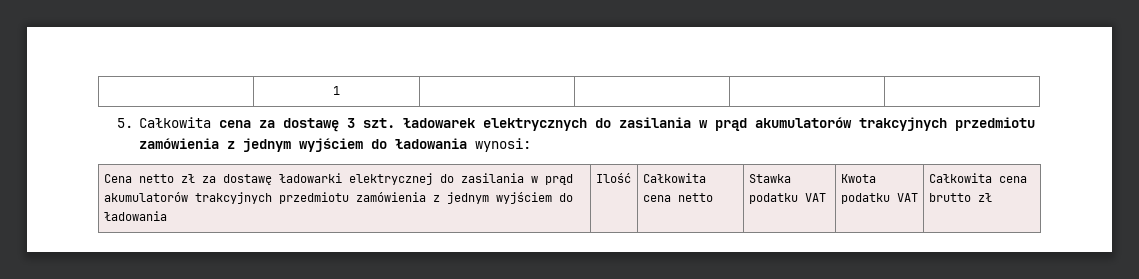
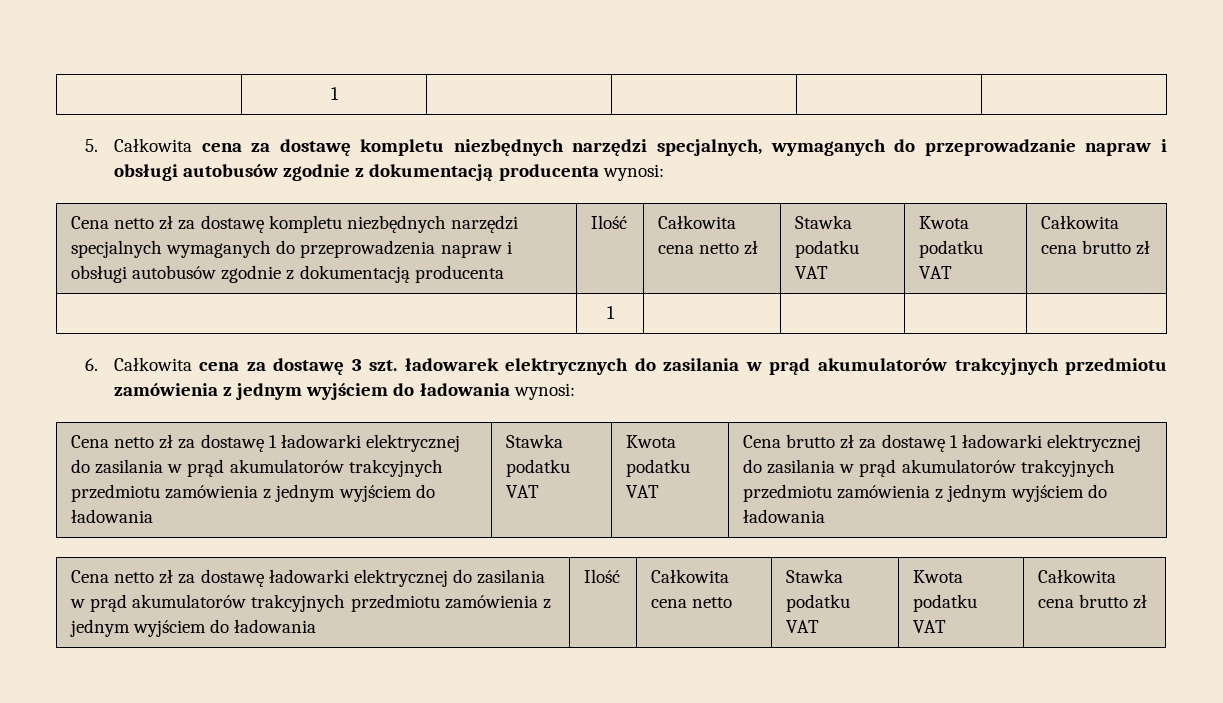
- 5. Całkowita cena za dostawę 3 szt. ładowarek elektrycznych do zasilania w prąd akumulatorów trakcyjnych przedmiotu zamówienia z jednym wyjściem do ładowania wynosi:
+ 5. Całkowita cena za dostawę kompletu niezbędnych narzędzi specjalnych, wymaganych do przeprowadzanie napraw i obsługi autobusów zgodnie z dokumentacją producenta wynosi:
+ Cena netto zł za dostawę kompletu niezbędnych narzędzi specjalnych wymaganych do przeprowadzenia napraw i obsługi autobusów zgodnie z dokumentacją producenta | Ilość | Całkowita cena netto zł | Stawka podatku VAT | Kwota podatku VAT | Całkowita cena brutto zł
+ | 1 | | | |
+ 6. Całkowita cena za dostawę 3 szt. ładowarek elektrycznych do zasilania w prąd akumulatorów trakcyjnych przedmiotu zamówienia z jednym wyjściem do ładowania wynosi:
+ Cena netto zł za dostawę 1 ładowarki elektrycznej do zasilania w prąd akumulatorów trakcyjnych przedmiotu zamówienia z jednym wyjściem do ładowania | Stawka podatku VAT | Kwota podatku VAT | Cena brutto zł za dostawę 1 ładowarki elektrycznej do zasilania w prąd akumulatorów trakcyjnych przedmiotu zamówienia z jednym wyjściem do ładowania

